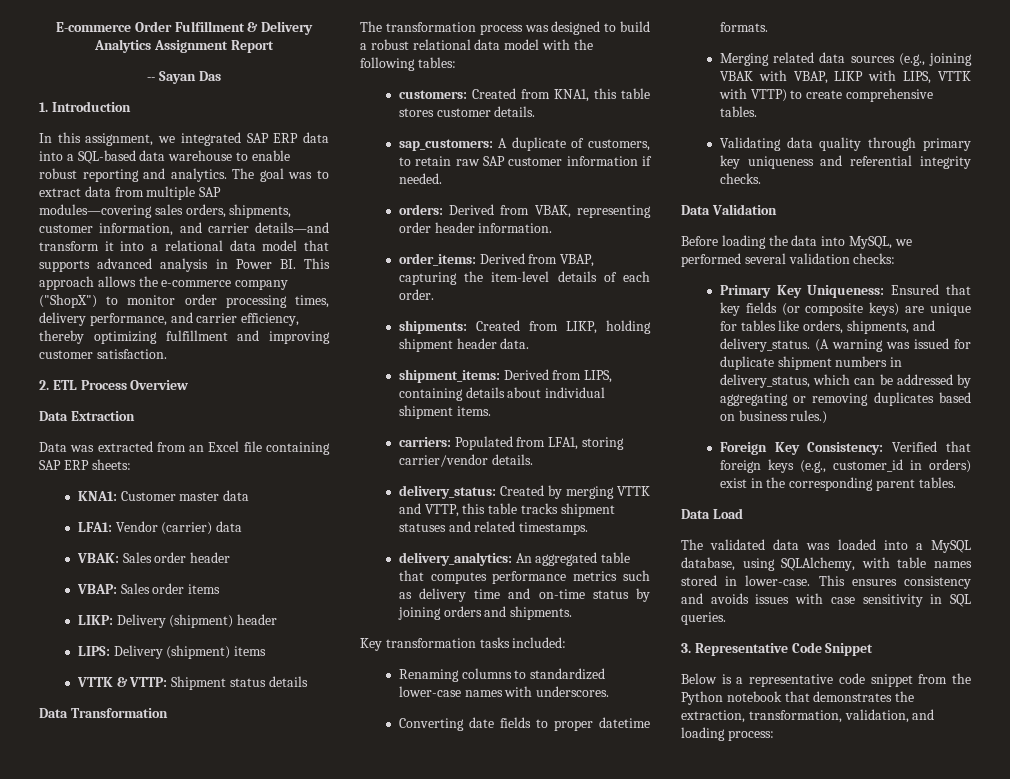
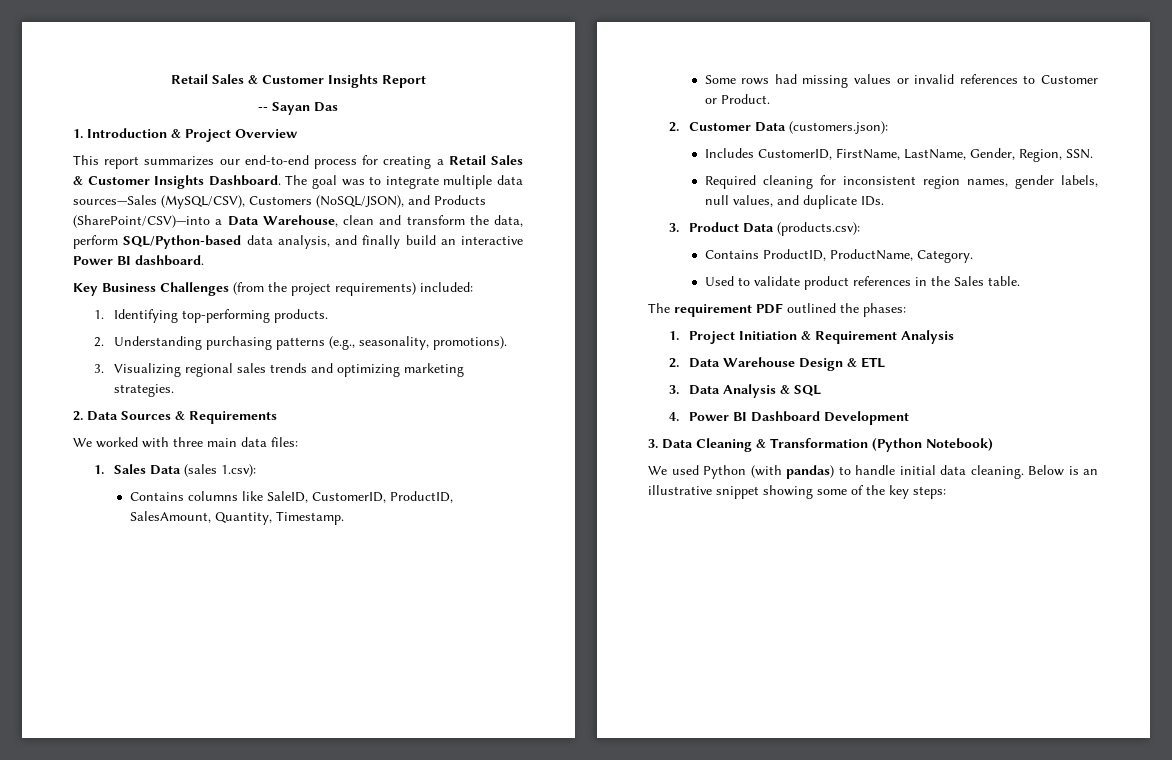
- E-commerce Order Fulfillment & Delivery Analytics Assignment Report
+ Retail Sales & Customer Insights Report
- 1. Introduction
- In this assignment, we integrated SAP ERP data into a SQL-based data warehouse to enable robust reporting and analytics. The goal was to extract data from multiple SAP modules—covering sales orders, shipments, customer information, and carrier details—and transform it into a relational data model that supports advanced analysis in Power BI. This approach allows the e-commerce company ("ShopX") to monitor order processing times, delivery performance, and carrier efficiency, thereby optimizing fulfillment and improving customer satisfaction.
- 2. ETL Process Overview
- Data Extraction
- Data was extracted from an Excel file containing SAP ERP sheets:
- KNA1: Customer master data
- LFA1: Vendor (carrier) data
- VBAK: Sales order header
- VBAP: Sales order items
- LIKP: Delivery (shipment) header
- LIPS: Delivery (shipment) items
- VTTK & VTTP: Shipment status details
- Data Transformation
- The transformation process was designed to build a robust relational data model with the following tables:
- customers: Created from KNA1, this table stores customer details.
- sap_customers: A duplicate of customers, to retain raw SAP customer information if needed.
- orders: Derived from VBAK, representing order header information.
- order_items: Derived from VBAP, capturing the item-level details of each order.
- shipments: Created from LIKP, holding shipment header data.
- shipment_items: Derived from LIPS, containing details about individual shipment items.
- carriers: Populated from LFA1, storing carrier/vendor details.
- delivery_status: Created by merging VTTK and VTTP, this table tracks shipment statuses and related timestamps.
- delivery_analytics: An aggregated table that computes performance metrics such as delivery time and on-time status by joining orders and shipments.
- Key transformation tasks included:
- Renaming columns to standardized lower-case names with underscores.
- Converting date fields to proper datetime formats.
- Merging related data sources (e.g., joining VBAK with VBAP, LIKP with LIPS, VTTK with VTTP) to create comprehensive tables.
- Validating data quality through primary key uniqueness and referential integrity checks.
- Data Validation
- Before loading the data into MySQL, we performed several validation checks:
- Primary Key Uniqueness: Ensured that key fields (or composite keys) are unique for tables like orders, shipments, and delivery_status. (A warning was issued for duplicate shipment numbers in delivery_status, which can be addressed by aggregating or removing duplicates based on business rules.)
- Foreign Key Consistency: Verified that foreign keys (e.g., customer_id in orders) exist in the corresponding parent tables.
- Data Load
- The validated data was loaded into a MySQL database, using SQLAlchemy, with table names stored in lower-case. This ensures consistency and avoids issues with case sensitivity in SQL queries.
- 3. Representative Code Snippet
- Below is a representative code snippet from the Python notebook that demonstrates the extraction, transformation, validation, and loading process:
+ 1. Introduction & Project Overview
+ This report summarizes our end‐to‐end process for creating a Retail Sales & Customer Insights Dashboard. The goal was to integrate multiple data sources—Sales (MySQL/CSV), Customers (NoSQL/JSON), and Products (SharePoint/CSV)—into a Data Warehouse, clean and transform the data, perform SQL/Python-based data analysis, and finally build an interactive Power BI dashboard.
+ Key Business Challenges (from the project requirements) included:
+ 1. Identifying top-performing products.
+ 2. Understanding purchasing patterns (e.g., seasonality, promotions).
+ 3. Visualizing regional sales trends and optimizing marketing strategies.
+ 2. Data Sources & Requirements
+ We worked with three main data files:
+ 1. Sales Data (sales 1.csv):
+ Contains columns like SaleID, CustomerID, ProductID, SalesAmount, Quantity, Timestamp.
+ Some rows had missing values or invalid references to Customer or Product.
+ 2. Customer Data (customers.json):
+ Includes CustomerID, FirstName, LastName, Gender, Region, SSN.
+ Required cleaning for inconsistent region names, gender labels, null values, and duplicate IDs.
+ 3. Product Data (products.csv):
+ Contains ProductID, ProductName, Category.
+ Used to validate product references in the Sales table.
+ The requirement PDF outlined the phases:
+ 1. Project Initiation & Requirement Analysis
+ 2. Data Warehouse Design & ETL
+ 3. Data Analysis & SQL
+ 4. Power BI Dashboard Development
+ 3. Data Cleaning & Transformation (Python Notebook)
+ We used Python (with pandas) to handle initial data cleaning. Below is an illustrative snippet showing some of the key steps:

